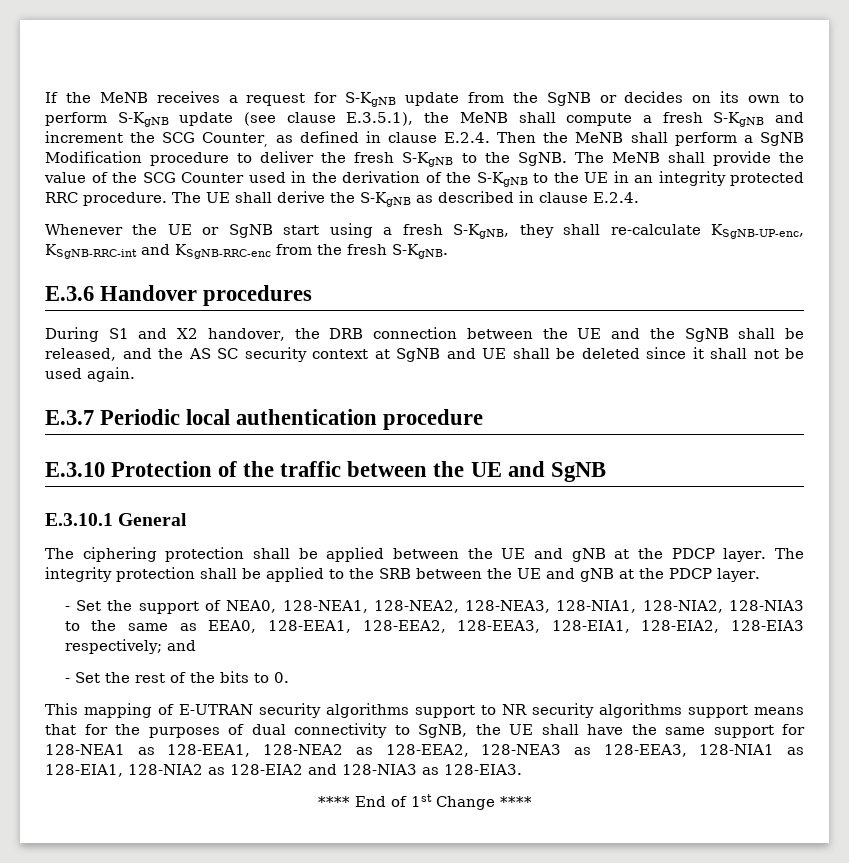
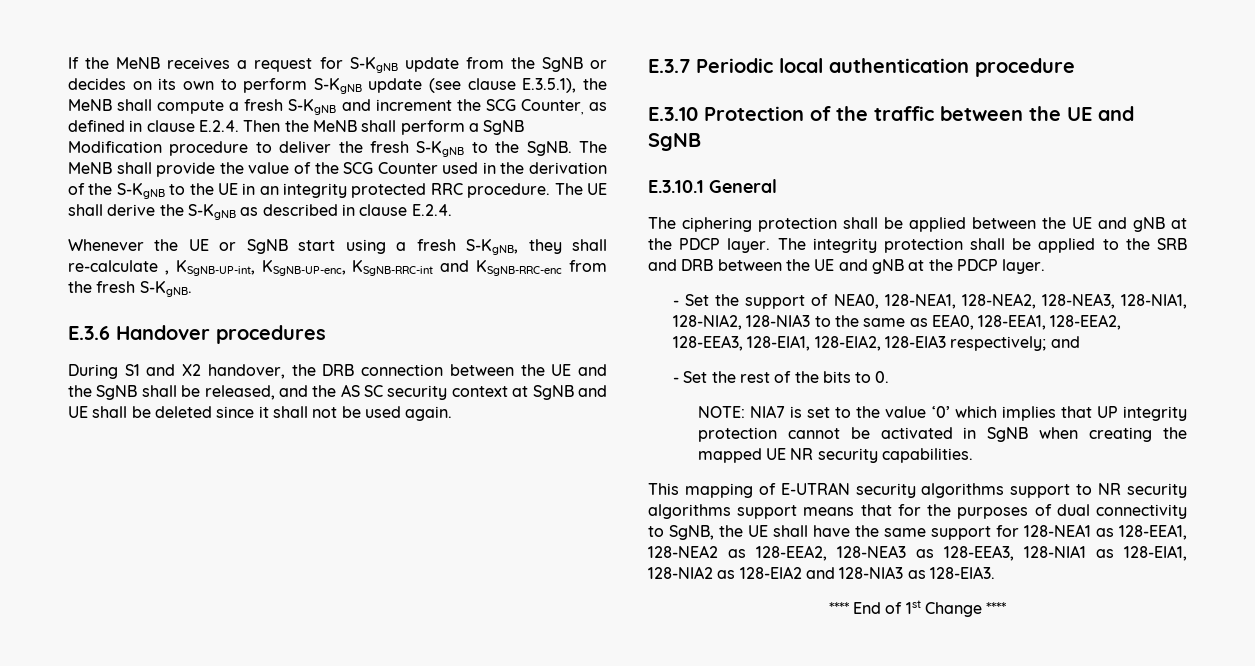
- Whenever the UE or SgNB start using a fresh S-KgNB, they shall re-calculate KSgNB-UP-enc, KSgNB-RRC-int and KSgNB-RRC-enc from the fresh S-KgNB.
+ Whenever the UE or SgNB start using a fresh S-KgNB, they shall re-calculate , KSgNB-UP-int, KSgNB-UP-enc, KSgNB-RRC-int and KSgNB-RRC-enc from the fresh S-KgNB.
- The integrity protection shall be applied to the SRB between the UE and gNB at the PDCP layer.
+ The integrity protection shall be applied to the SRB and DRB between the UE and gNB at the PDCP layer.
+ NOTE: NIA7 is set to the value ‘0’ which implies that UP integrity protection cannot be activated in SgNB when creating the mapped UE NR security capabilities.

